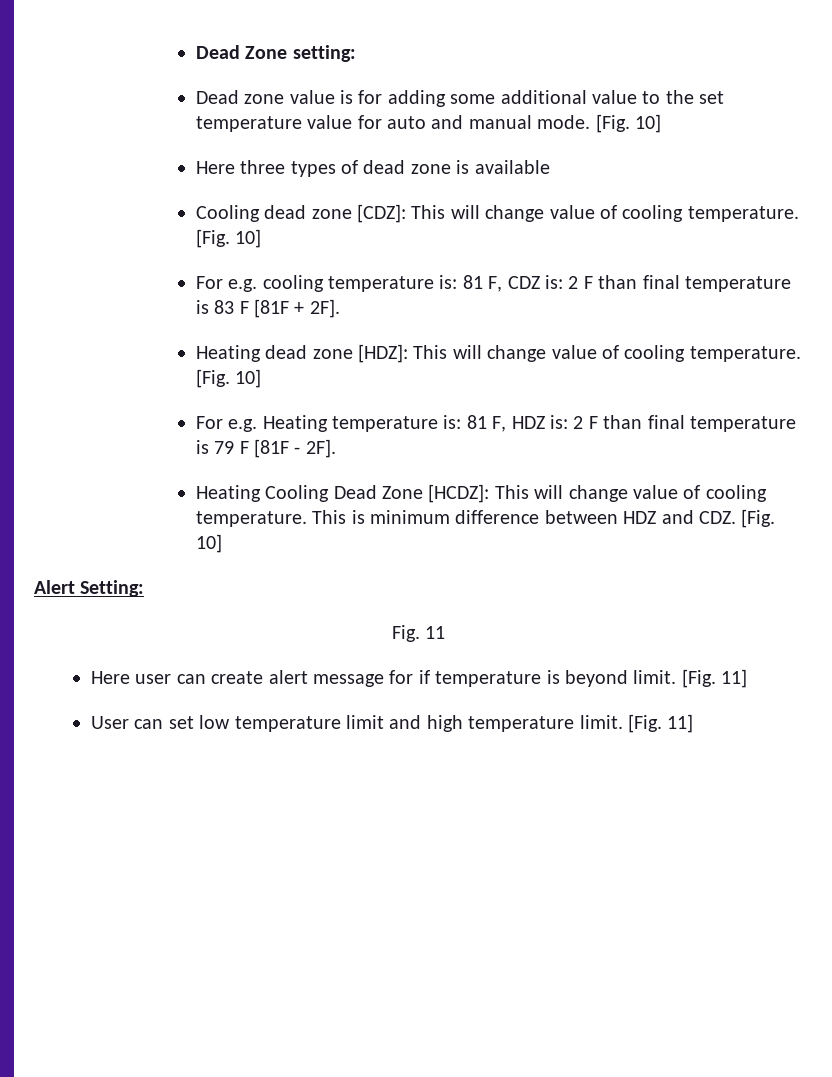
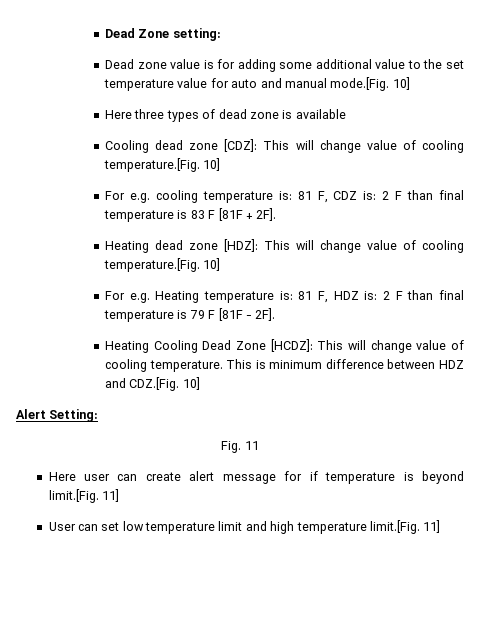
- Dead zone value is for adding some additional value to the set temperature value for auto and manual mode. [Fig. 10]
+ Dead zone value is for adding some additional value to the set temperature value for auto and manual mode.[Fig. 10]
- Cooling dead zone [CDZ]: This will change value of cooling temperature. [Fig. 10]
+ Cooling dead zone [CDZ]: This will change value of cooling temperature.[Fig. 10]
- Heating dead zone [HDZ]: This will change value of cooling temperature. [Fig. 10]
+ Heating dead zone [HDZ]: This will change value of cooling temperature.[Fig. 10]
- This is minimum difference between HDZ and CDZ. [Fig. 10]
+ This is minimum difference between HDZ and CDZ.[Fig. 10]
- Here user can create alert message for if temperature is beyond limit. [Fig. 11]
+ Here user can create alert message for if temperature is beyond limit.[Fig. 11]
- User can set low temperature limit and high temperature limit. [Fig. 11]
+ User can set low temperature limit and high temperature limit.[Fig. 11]

